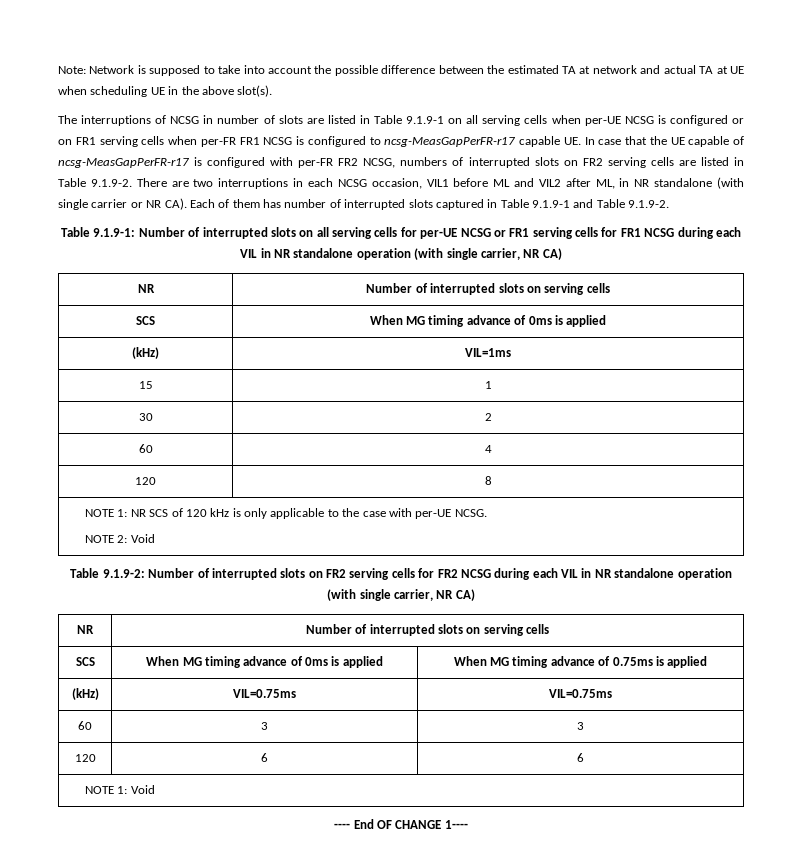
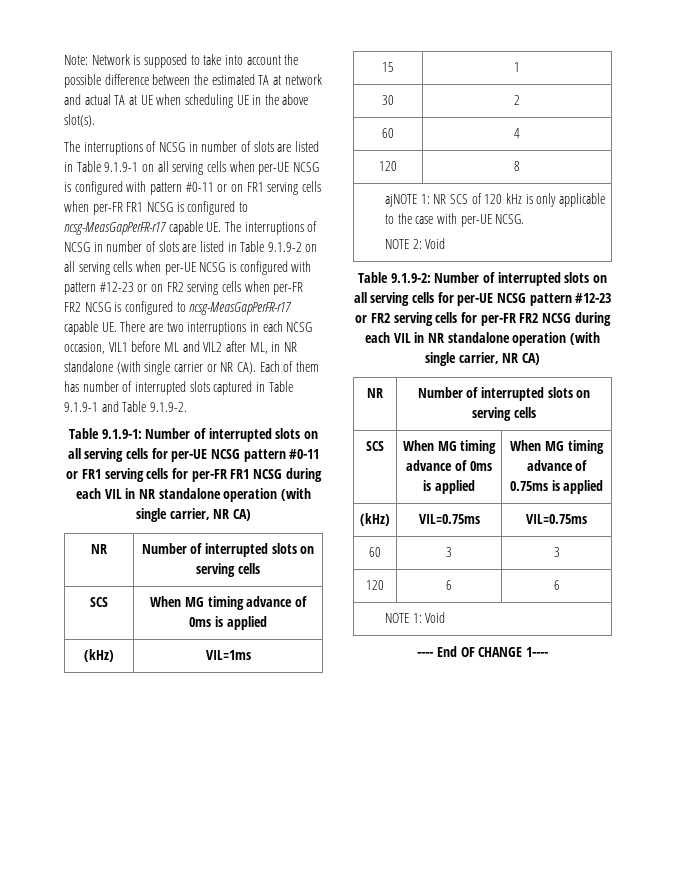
- The interruptions of NCSG in number of slots are listed in Table 9.1.9-1 on all serving cells when per-UE NCSG is configured or on FR1 serving cells when per-FR FR1 NCSG is configured to ncsg-MeasGapPerFR-r17 capable UE. In case that the UE capable of ncsg-MeasGapPerFR-r17 is configured with per-FR FR2 NCSG, numbers of interrupted slots on FR2 serving cells are listed in Table 9.1.9-2. There are two interruptions in each NCSG occasion, VIL1 before ML and VIL2 after ML, in NR standalone (with single carrier or NR CA). Each of them has number of interrupted slots captured in Table 9.1.9-1 and Table 9.1.9-2.
+ The interruptions of NCSG in number of slots are listed in Table 9.1.9-1 on all serving cells when per-UE NCSG is configured with pattern #0-11 or on FR1 serving cells when per-FR FR1 NCSG is configured to ncsg-MeasGapPerFR-r17 capable UE. The interruptions of NCSG in number of slots are listed in Table 9.1.9-2 on all serving cells when per-UE NCSG is configured with pattern #12-23 or on FR2 serving cells when per-FR FR2 NCSG is configured to ncsg-MeasGapPerFR-r17 capable UE. There are two interruptions in each NCSG occasion, VIL1 before ML and VIL2 after ML, in NR standalone (with single carrier or NR CA). Each of them has number of interrupted slots captured in Table 9.1.9-1 and Table 9.1.9-2.
- Table 9.1.9-1: Number of interrupted slots on all serving cells for per-UE NCSG or FR1 serving cells for FR1 NCSG during each VIL in NR standalone operation (with single carrier, NR CA)
+ Table 9.1.9-1: Number of interrupted slots on all serving cells for per-UE NCSG pattern #0-11 or FR1 serving cells for per-FR FR1 NCSG during each VIL in NR standalone operation (with single carrier, NR CA)
- NOTE 1: NR SCS of 120 kHz is only applicable to the case with per-UE NCSG.
+ ajNOTE 1: NR SCS of 120 kHz is only applicable to the case with per-UE NCSG.
- Table 9.1.9-2: Number of interrupted slots on FR2 serving cells for FR2 NCSG during each VIL in NR standalone operation (with single carrier, NR CA)
+ Table 9.1.9-2: Number of interrupted slots on all serving cells for per-UE NCSG pattern #12-23 or FR2 serving cells for per-FR FR2 NCSG during each VIL in NR standalone operation (with single carrier, NR CA)

